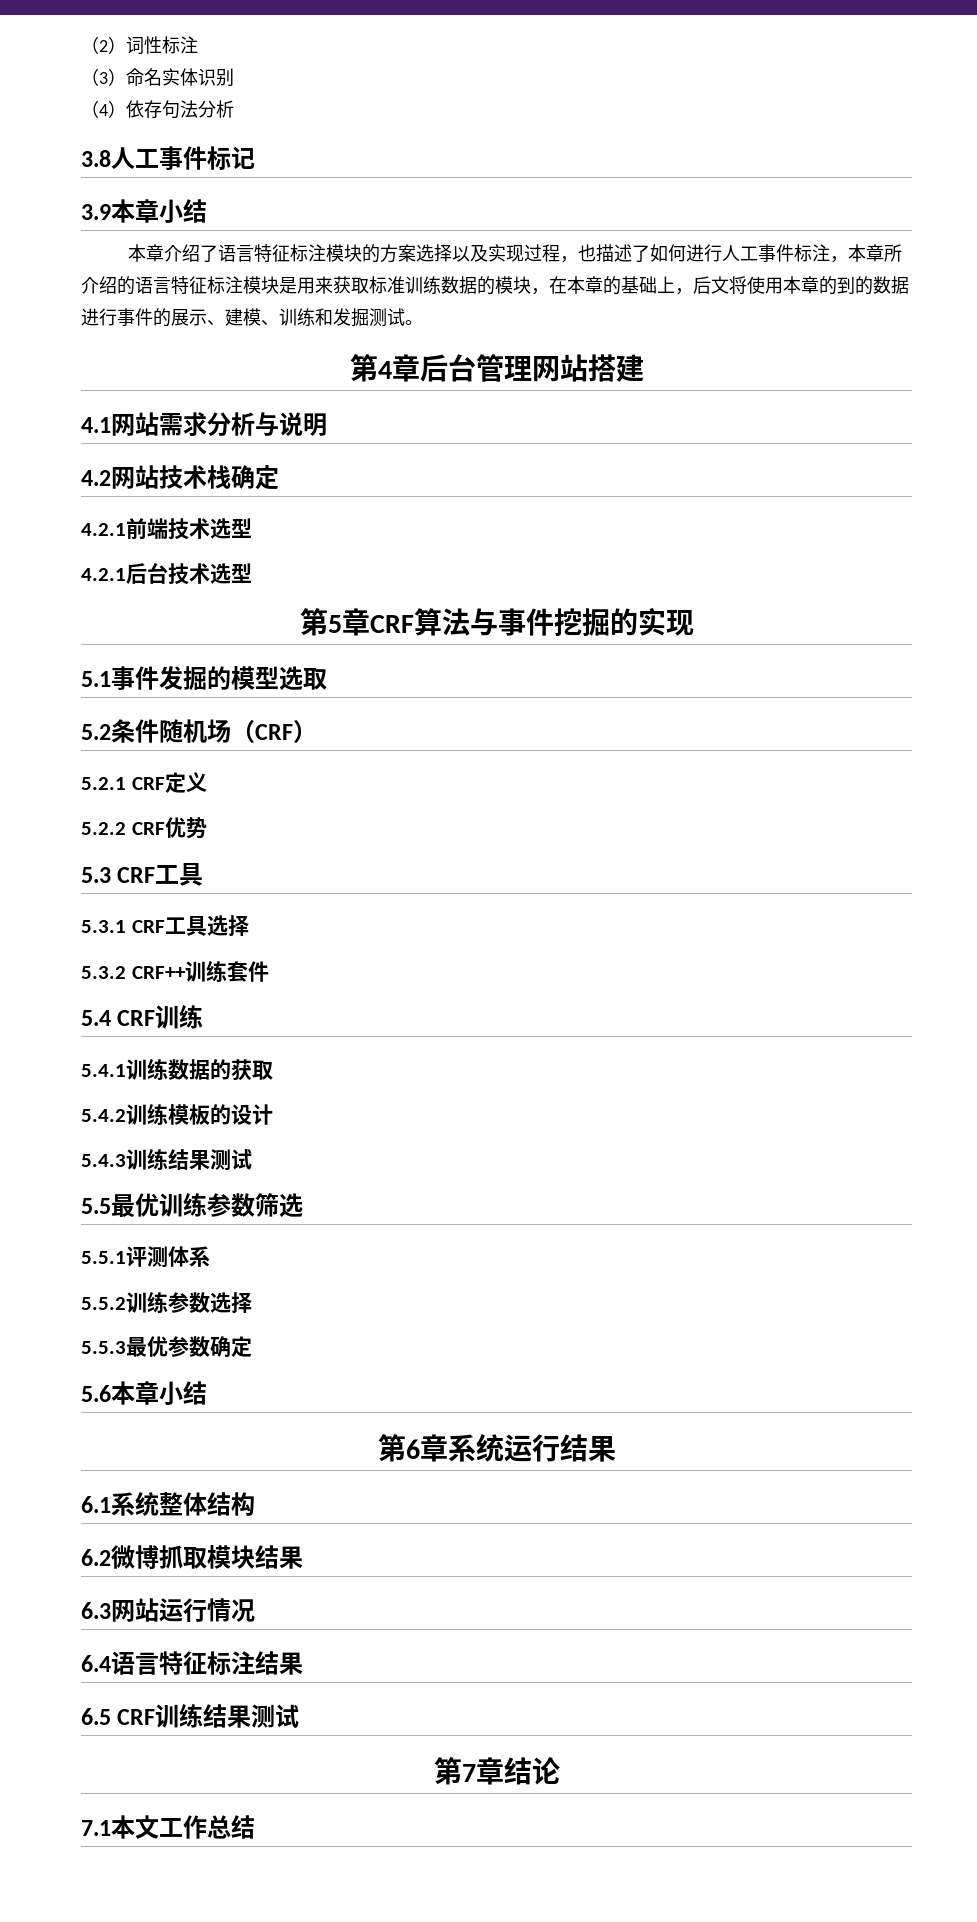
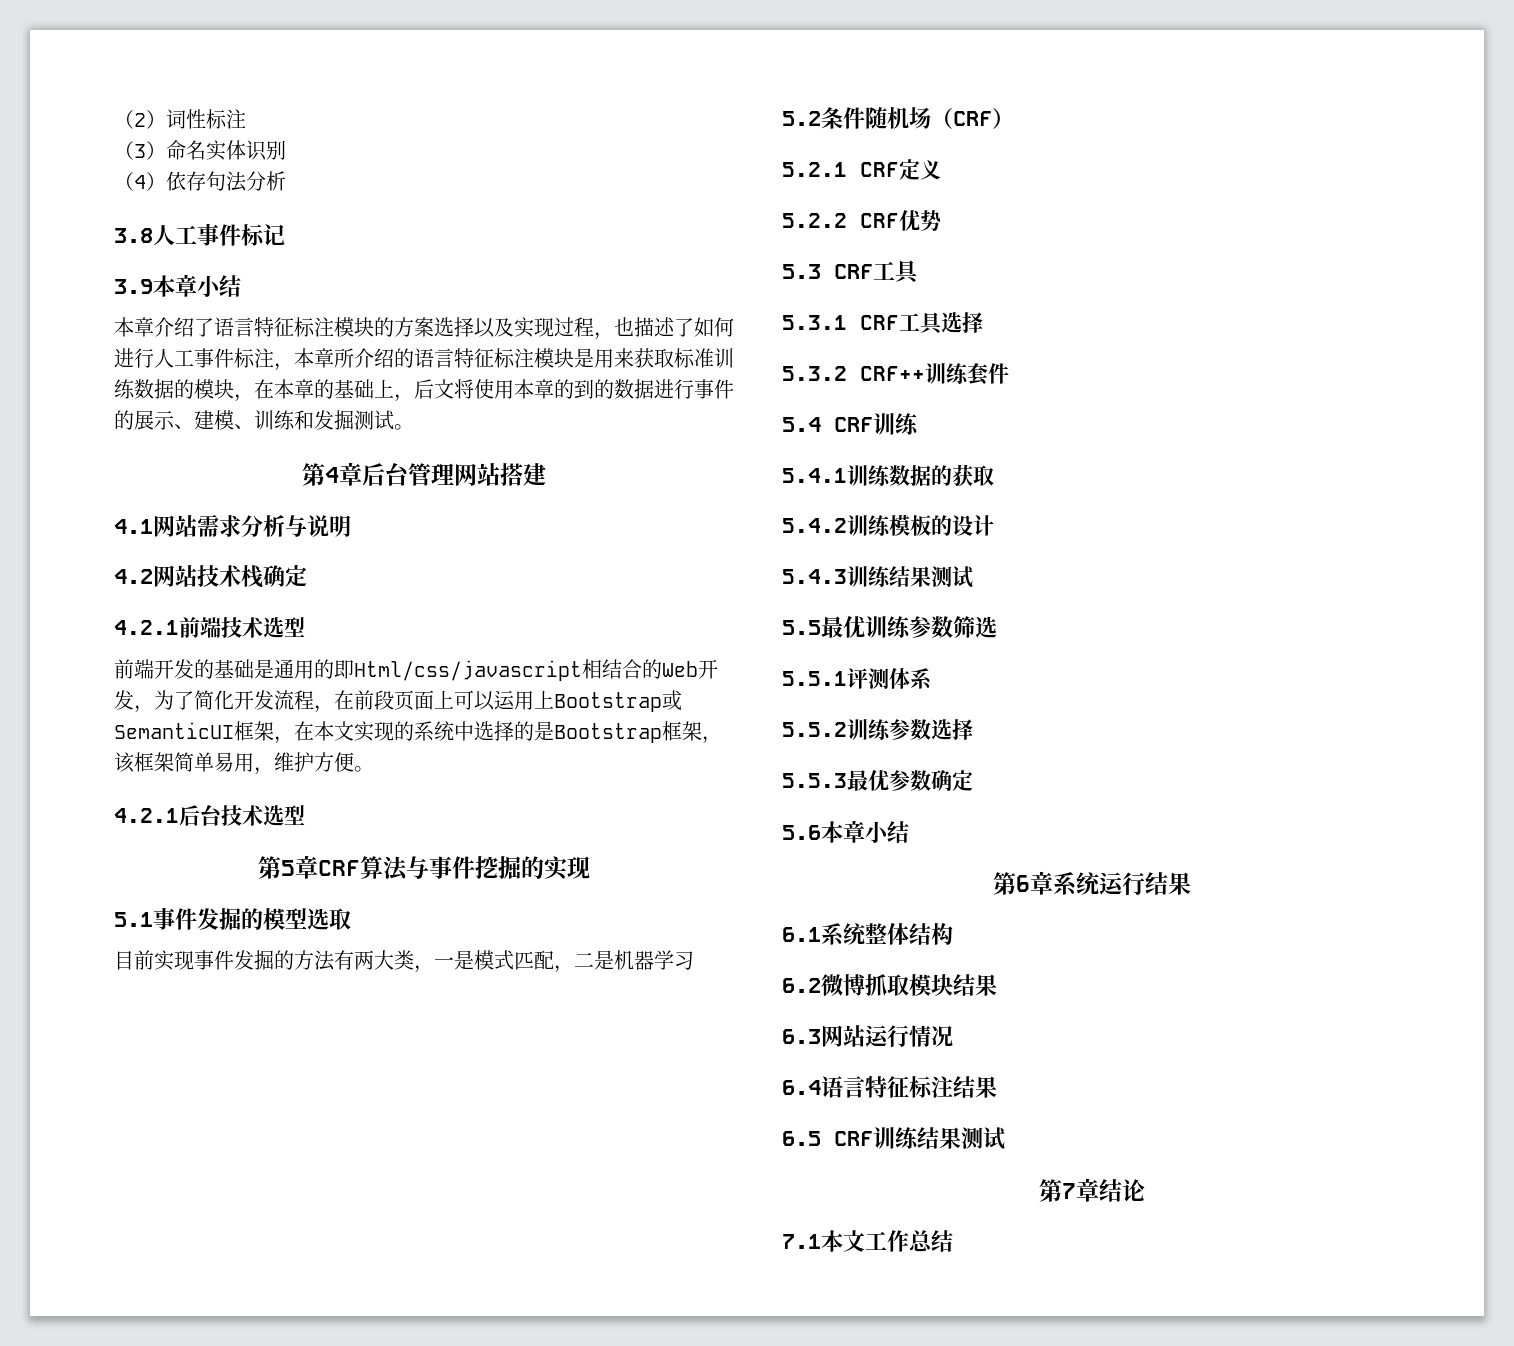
+ 前端开发的基础是通用的即Html/css/javascript相结合的Web开发，为了简化开发流程，在前段页面上可以运用上Bootstrap或SemanticUI框架，在本文实现的系统中选择的是Bootstrap框架，该框架简单易用，维护方便。
+ 目前实现事件发掘的方法有两大类，一是模式匹配，二是机器学习

